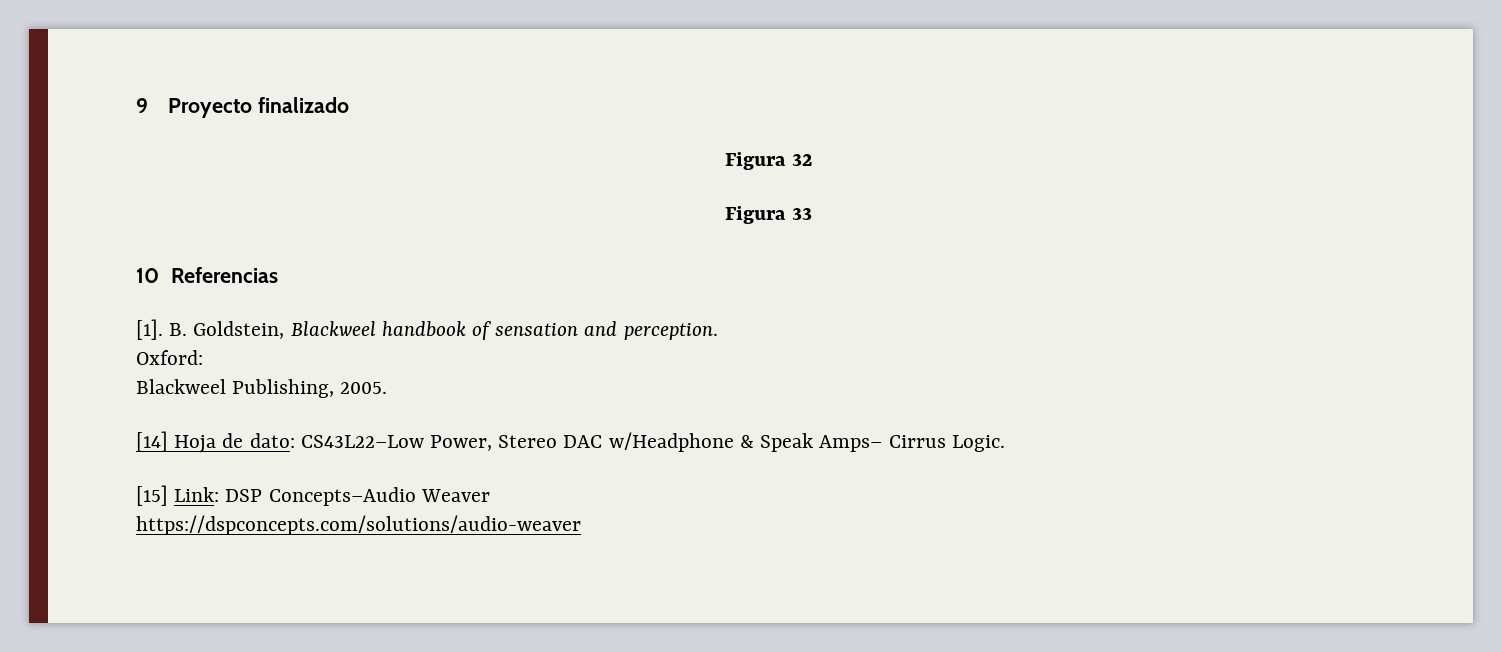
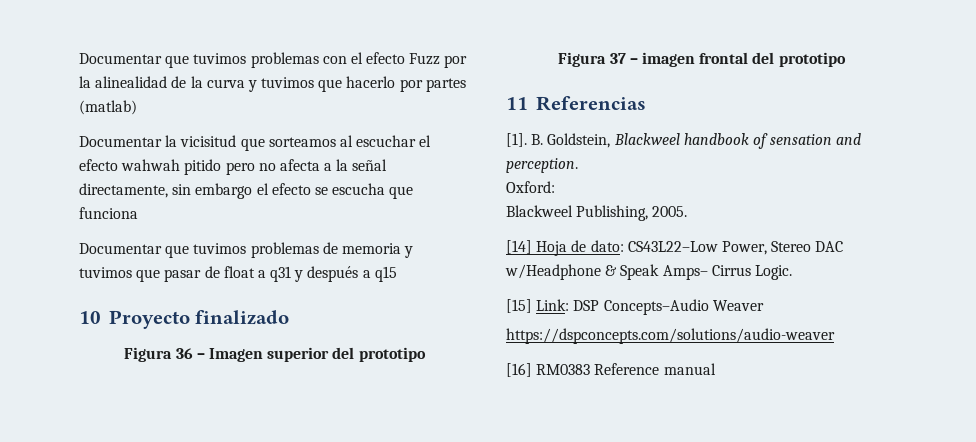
- 9 Proyecto finalizado
- Figura 32
- Figura 33
- 10 Referencias
+ Documentar que tuvimos problemas con el efecto Fuzz por la alinealidad de la curva y tuvimos que hacerlo por partes (matlab)
+ Documentar la vicisitud que sorteamos al escuchar el efecto wahwah pitido pero no afecta a la señal directamente, sin embargo el efecto se escucha que funciona
+ Documentar que tuvimos problemas de memoria y tuvimos que pasar de float a q31 y después a q15
+ 10 Proyecto finalizado
+ Figura 36 – Imagen superior del prototipo
+ Figura 37 – imagen frontal del prototipo
+ 11 Referencias
+ [16] RM0383 Reference manual

